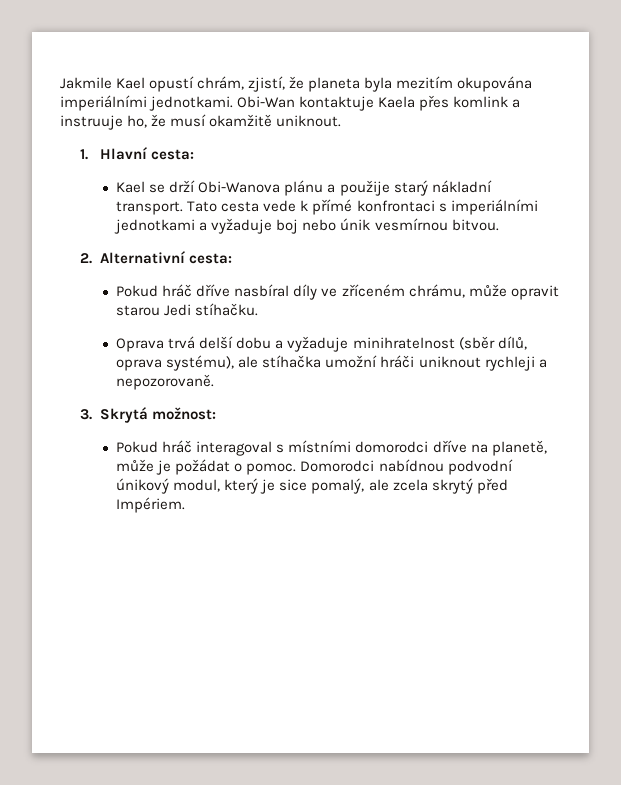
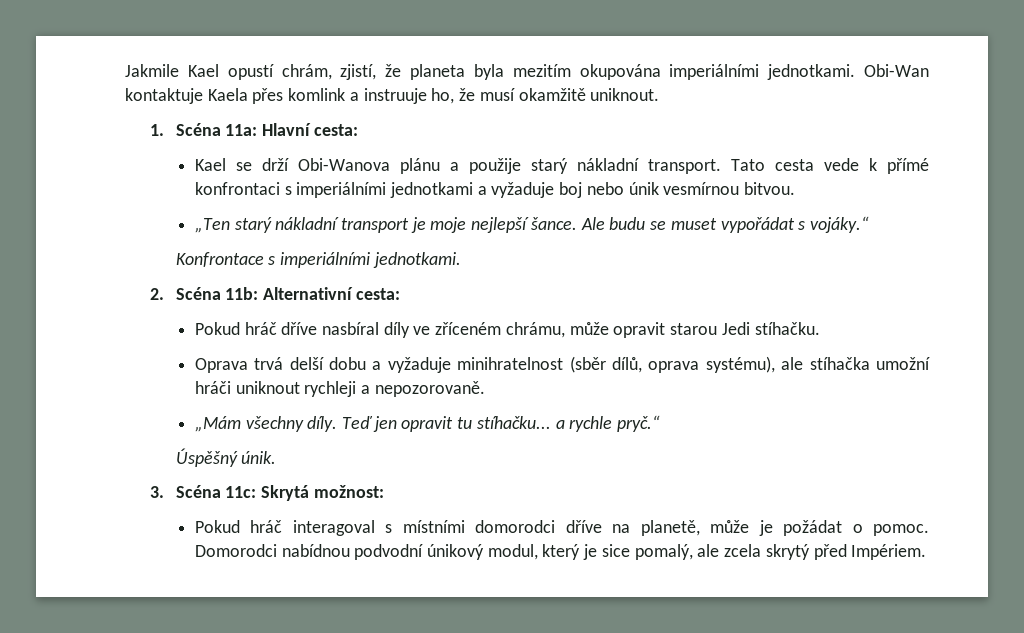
- 1. Hlavní cesta:
+ 1. Scéna 11a: Hlavní cesta:
+ „Ten starý nákladní transport je moje nejlepší šance. Ale budu se muset vypořádat s vojáky.“
+ Konfrontace s imperiálními jednotkami.
- 2. Alternativní cesta:
+ 2. Scéna 11b: Alternativní cesta:
+ „Mám všechny díly. Teď jen opravit tu stíhačku... a rychle pryč.“
+ Úspěšný únik.
- 3. Skrytá možnost:
+ 3. Scéna 11c: Skrytá možnost:

